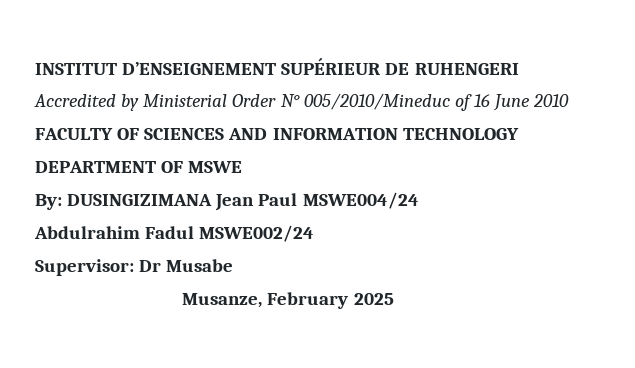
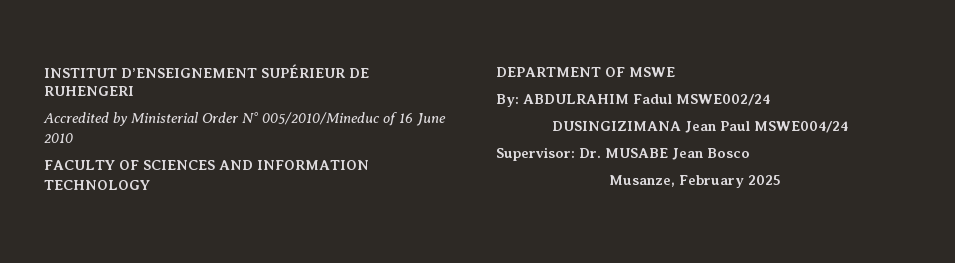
- By: DUSINGIZIMANA Jean Paul MSWE004/24
+ By: ABDULRAHIM Fadul MSWE002/24
+ DUSINGIZIMANA Jean Paul MSWE004/24
- Abdulrahim Fadul MSWE002/24
- Supervisor: Dr Musabe
+ Supervisor: Dr. MUSABE Jean Bosco

